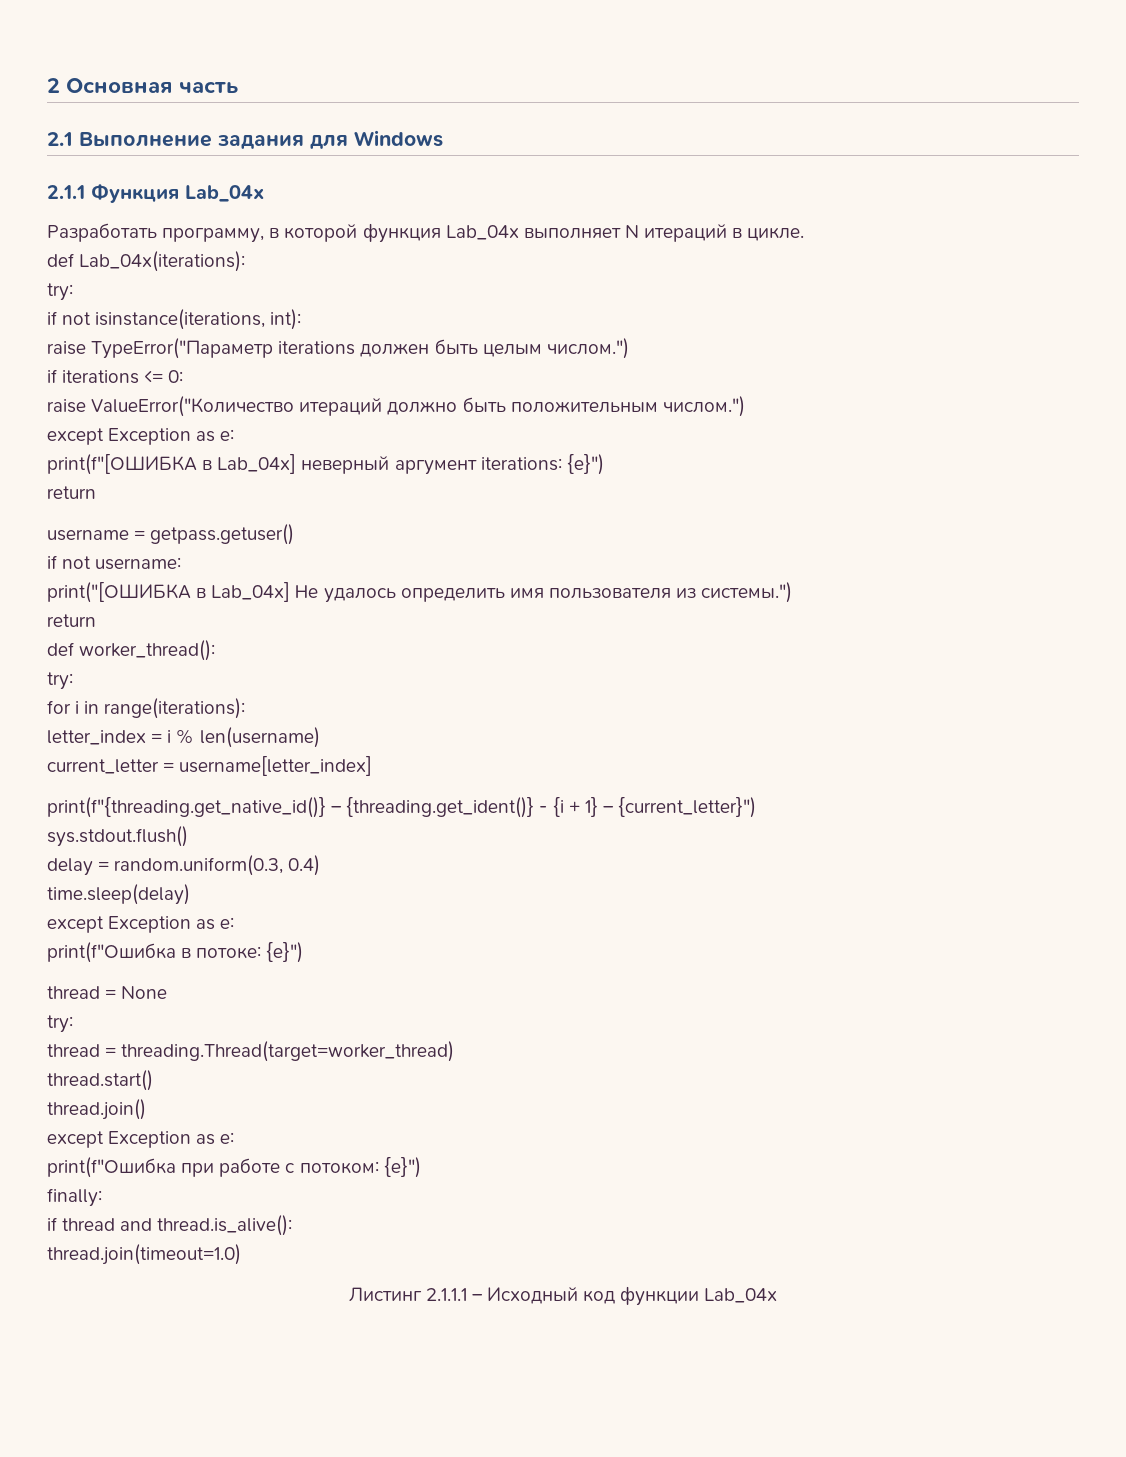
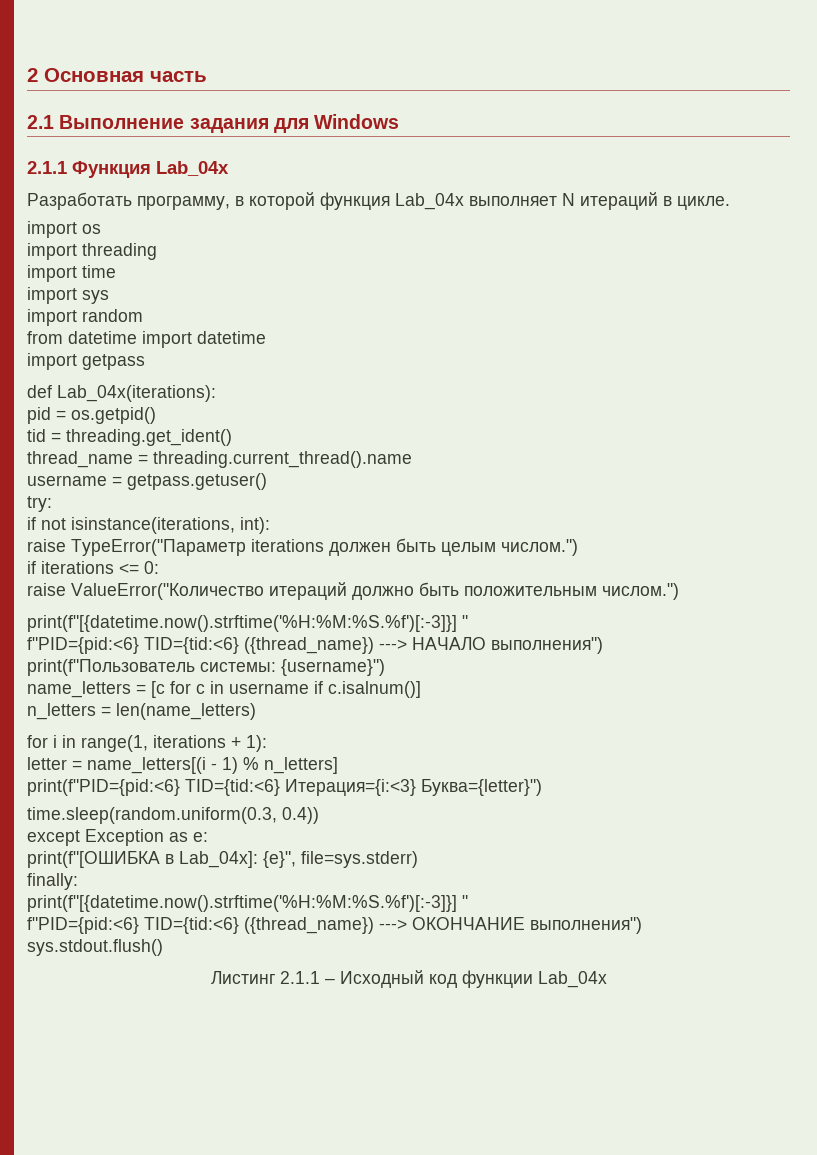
+ import os
+ import threading
+ import time
+ import sys
+ import random
+ from datetime import datetime
+ import getpass
  def Lab_04x(iterations):
+ pid = os.getpid()
+ tid = threading.get_ident()
+ thread_name = threading.current_thread().name
+ username = getpass.getuser()
  raise ValueError("Количество итераций должно быть положительным числом.")
+ print(f"[{datetime.now().strftime('%H:%M:%S.%f')[:-3]}] "
+ f"PID={pid:<6} TID={tid:<6} ({thread_name}) ---> НАЧАЛО выполнения")
+ print(f"Пользователь системы: {username}")
+ name_letters = [c for c in username if c.isalnum()]
+ n_letters = len(name_letters)
+ for i in range(1, iterations + 1):
+ letter = name_letters[(i - 1) % n_letters]
+ print(f"PID={pid:<6} TID={tid:<6} Итерация={i:<3} Буква={letter}")
+ time.sleep(random.uniform(0.3, 0.4))
- print(f"[ОШИБКА в Lab_04x] неверный аргумент iterations: {e}")
- return
- username = getpass.getuser()
- if not username:
- print("[ОШИБКА в Lab_04x] Не удалось определить имя пользователя из системы.")
- return
- def worker_thread():
- try:
- for i in range(iterations):
- letter_index = i % len(username)
- current_letter = username[letter_index]
- print(f"{threading.get_native_id()} – {threading.get_ident()} - {i + 1} – {current_letter}")
+ print(f"[ОШИБКА в Lab_04x]: {e}", file=sys.stderr)
+ finally:
+ print(f"[{datetime.now().strftime('%H:%M:%S.%f')[:-3]}] "
+ f"PID={pid:<6} TID={tid:<6} ({thread_name}) ---> ОКОНЧАНИЕ выполнения")
  sys.stdout.flush()
- delay = random.uniform(0.3, 0.4)
- time.sleep(delay)
- except Exception as e:
- print(f"Ошибка в потоке: {e}")
- thread = None
- try:
- thread = threading.Thread(target=worker_thread)
- thread.start()
- thread.join()
- except Exception as e:
- print(f"Ошибка при работе с потоком: {e}")
- finally:
- if thread and thread.is_alive():
- thread.join(timeout=1.0)
- Листинг 2.1.1.1 – Исходный код функции Lab_04х
+ Листинг 2.1.1 – Исходный код функции Lab_04х

